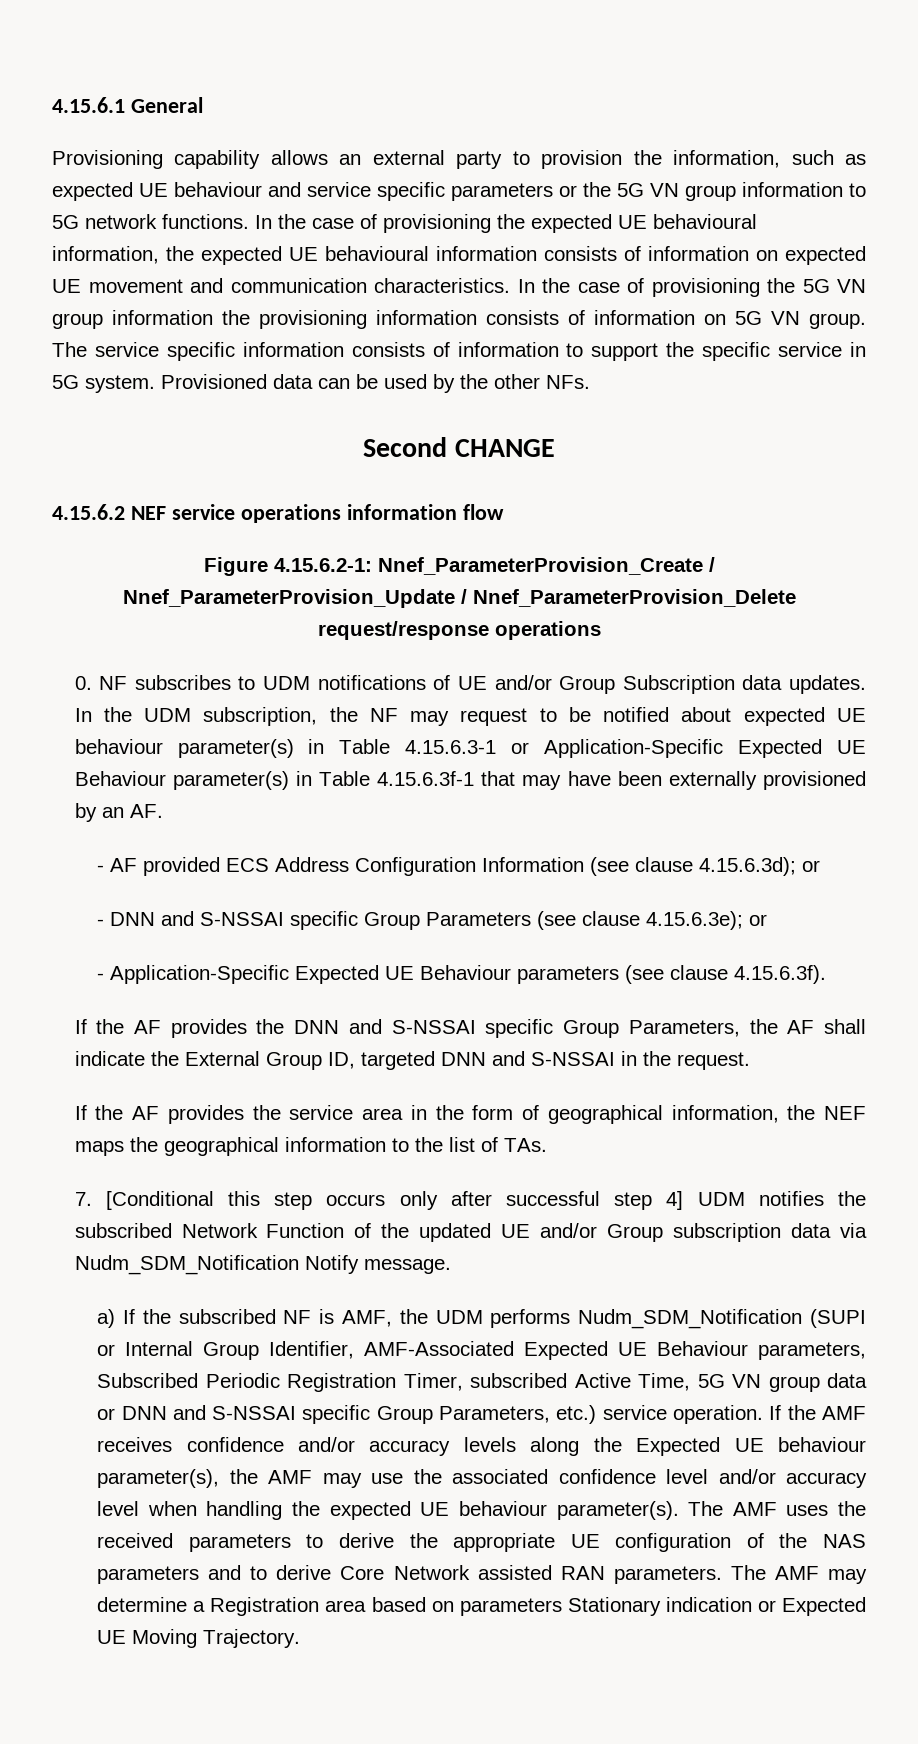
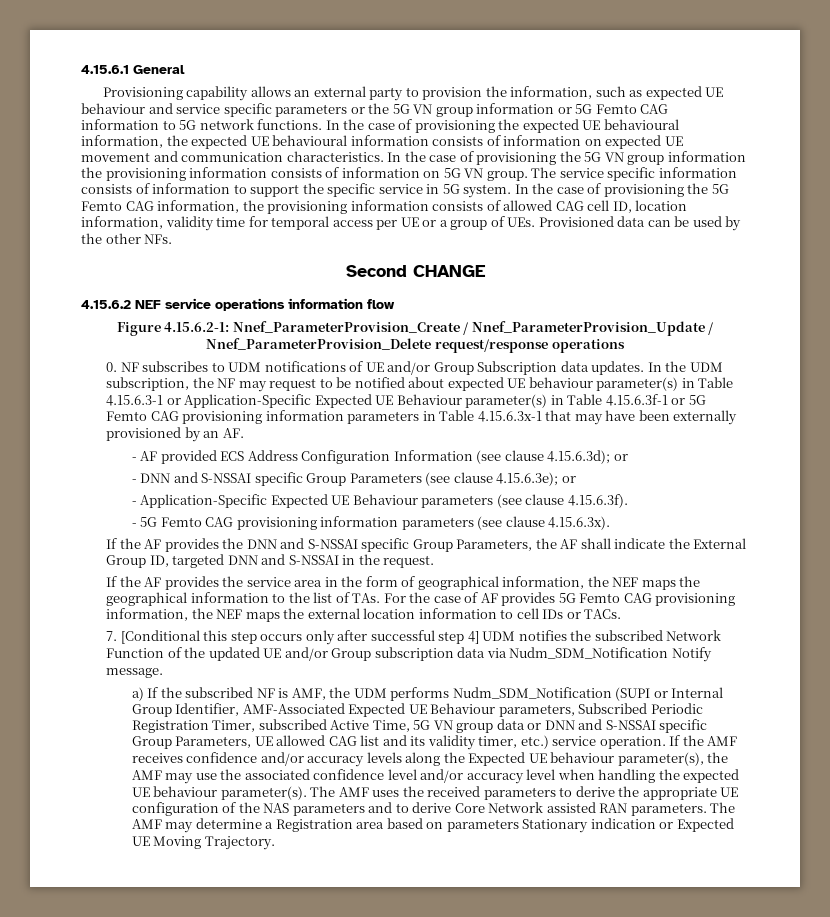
- Provisioning capability allows an external party to provision the information, such as expected UE behaviour and service specific parameters or the 5G VN group information to 5G network functions.
+ Provisioning capability allows an external party to provision the information, such as expected UE behaviour and service specific parameters or the 5G VN group information or 5G Femto CAG information to 5G network functions.
- Provisioned data can be used by the other NFs.
+ In the case of provisioning the 5G Femto CAG information, the provisioning information consists of allowed CAG cell ID, location information, validity time for temporal access per UE or a group of UEs. Provisioned data can be used by the other NFs.
- In the UDM subscription, the NF may request to be notified about expected UE behaviour parameter(s) in Table 4.15.6.3-1 or Application-Specific Expected UE Behaviour parameter(s) in Table 4.15.6.3f-1 that may have been externally provisioned by an AF.
+ In the UDM subscription, the NF may request to be notified about expected UE behaviour parameter(s) in Table 4.15.6.3-1 or Application-Specific Expected UE Behaviour parameter(s) in Table 4.15.6.3f-1 or 5G Femto CAG provisioning information parameters in Table 4.15.6.3x-1 that may have been externally provisioned by an AF.
+ - 5G Femto CAG provisioning information parameters (see clause 4.15.6.3x).
- If the AF provides the service area in the form of geographical information, the NEF maps the geographical information to the list of TAs.
+ If the AF provides the service area in the form of geographical information, the NEF maps the geographical information to the list of TAs. For the case of AF provides 5G Femto CAG provisioning information, the NEF maps the external location information to cell IDs or TACs.
- a) If the subscribed NF is AMF, the UDM performs Nudm_SDM_Notification (SUPI or Internal Group Identifier, AMF-Associated Expected UE Behaviour parameters, Subscribed Periodic Registration Timer, subscribed Active Time, 5G VN group data or DNN and S-NSSAI specific Group Parameters, etc.) service operation.
+ a) If the subscribed NF is AMF, the UDM performs Nudm_SDM_Notification (SUPI or Internal Group Identifier, AMF-Associated Expected UE Behaviour parameters, Subscribed Periodic Registration Timer, subscribed Active Time, 5G VN group data or DNN and S-NSSAI specific Group Parameters, UE allowed CAG list and its validity timer, etc.) service operation.

